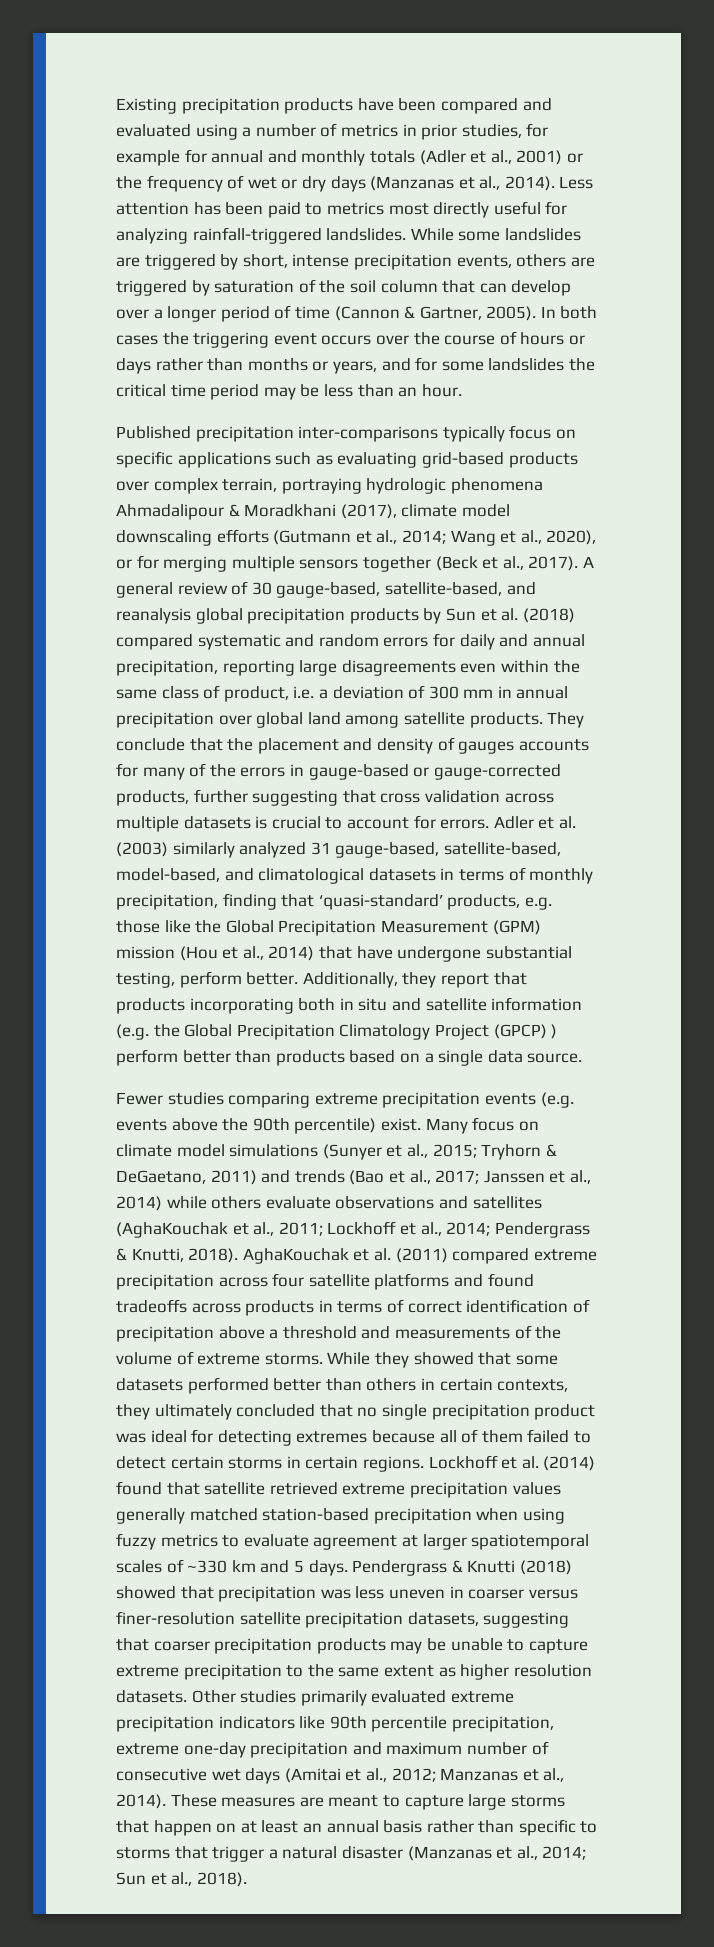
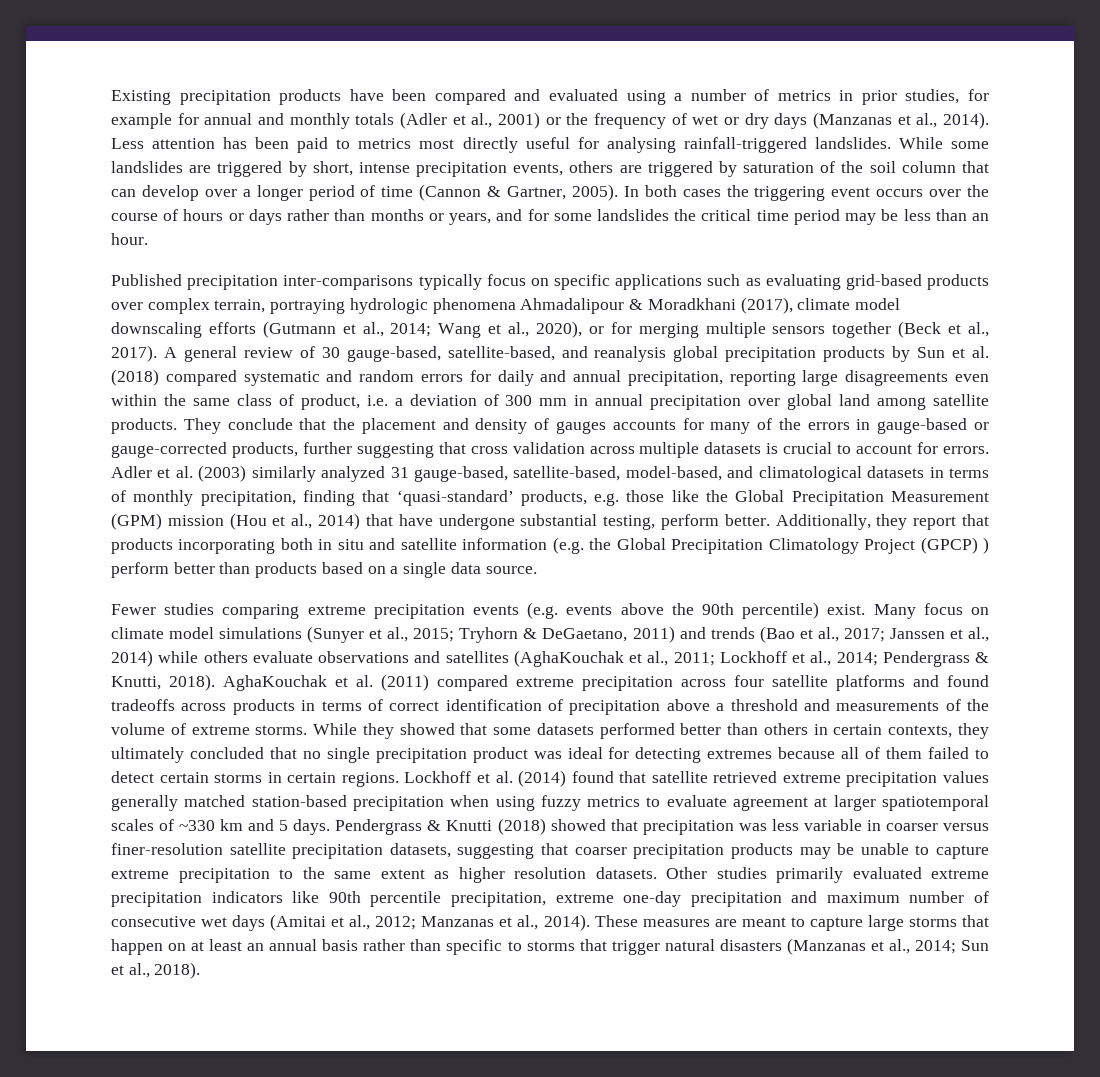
- Less attention has been paid to metrics most directly useful for analyzing rainfall-triggered landslides.
+ Less attention has been paid to metrics most directly useful for analysing rainfall-triggered landslides.
- Pendergrass & Knutti (2018) showed that precipitation was less uneven in coarser versus finer-resolution satellite precipitation datasets, suggesting that coarser precipitation products may be unable to capture extreme precipitation to the same extent as higher resolution datasets.
+ Pendergrass & Knutti (2018) showed that precipitation was less variable in coarser versus finer-resolution satellite precipitation datasets, suggesting that coarser precipitation products may be unable to capture extreme precipitation to the same extent as higher resolution datasets.
- These measures are meant to capture large storms that happen on at least an annual basis rather than specific to storms that trigger a natural disaster (Manzanas et al., 2014; Sun et al., 2018).
+ These measures are meant to capture large storms that happen on at least an annual basis rather than specific to storms that trigger natural disasters (Manzanas et al., 2014; Sun et al., 2018).

